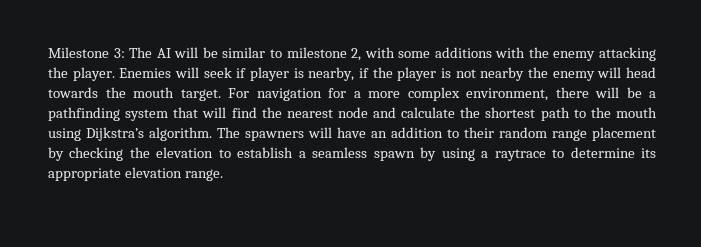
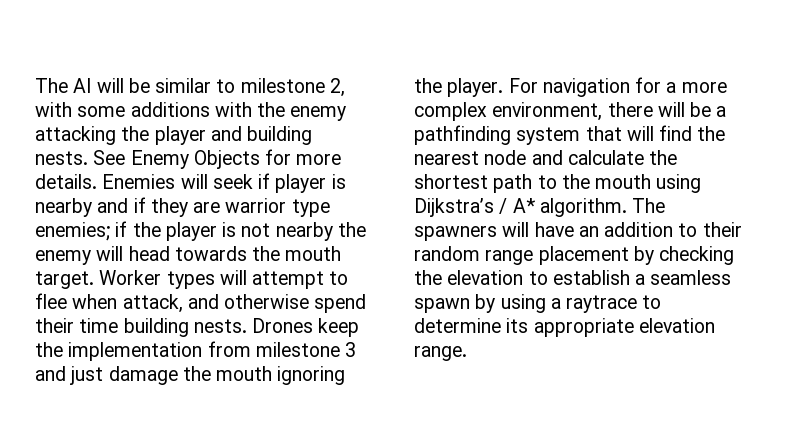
- Milestone 3: The AI will be similar to milestone 2, with some additions with the enemy attacking the player.
+ The AI will be similar to milestone 2, with some additions with the enemy attacking the player and building nests. See Enemy Objects for more details.
- Enemies will seek if player is nearby, if the player is not nearby the enemy will head towards the mouth target.
+ Enemies will seek if player is nearby and if they are warrior type enemies; if the player is not nearby the enemy will head towards the mouth target.
+ Worker types will attempt to flee when attack, and otherwise spend their time building nests. Drones keep the implementation from milestone 3 and just damage the mouth ignoring the player.
- For navigation for a more complex environment, there will be a pathfinding system that will find the nearest node and calculate the shortest path to the mouth using Dijkstra’s algorithm.
+ For navigation for a more complex environment, there will be a pathfinding system that will find the nearest node and calculate the shortest path to the mouth using Dijkstra’s / A* algorithm.

